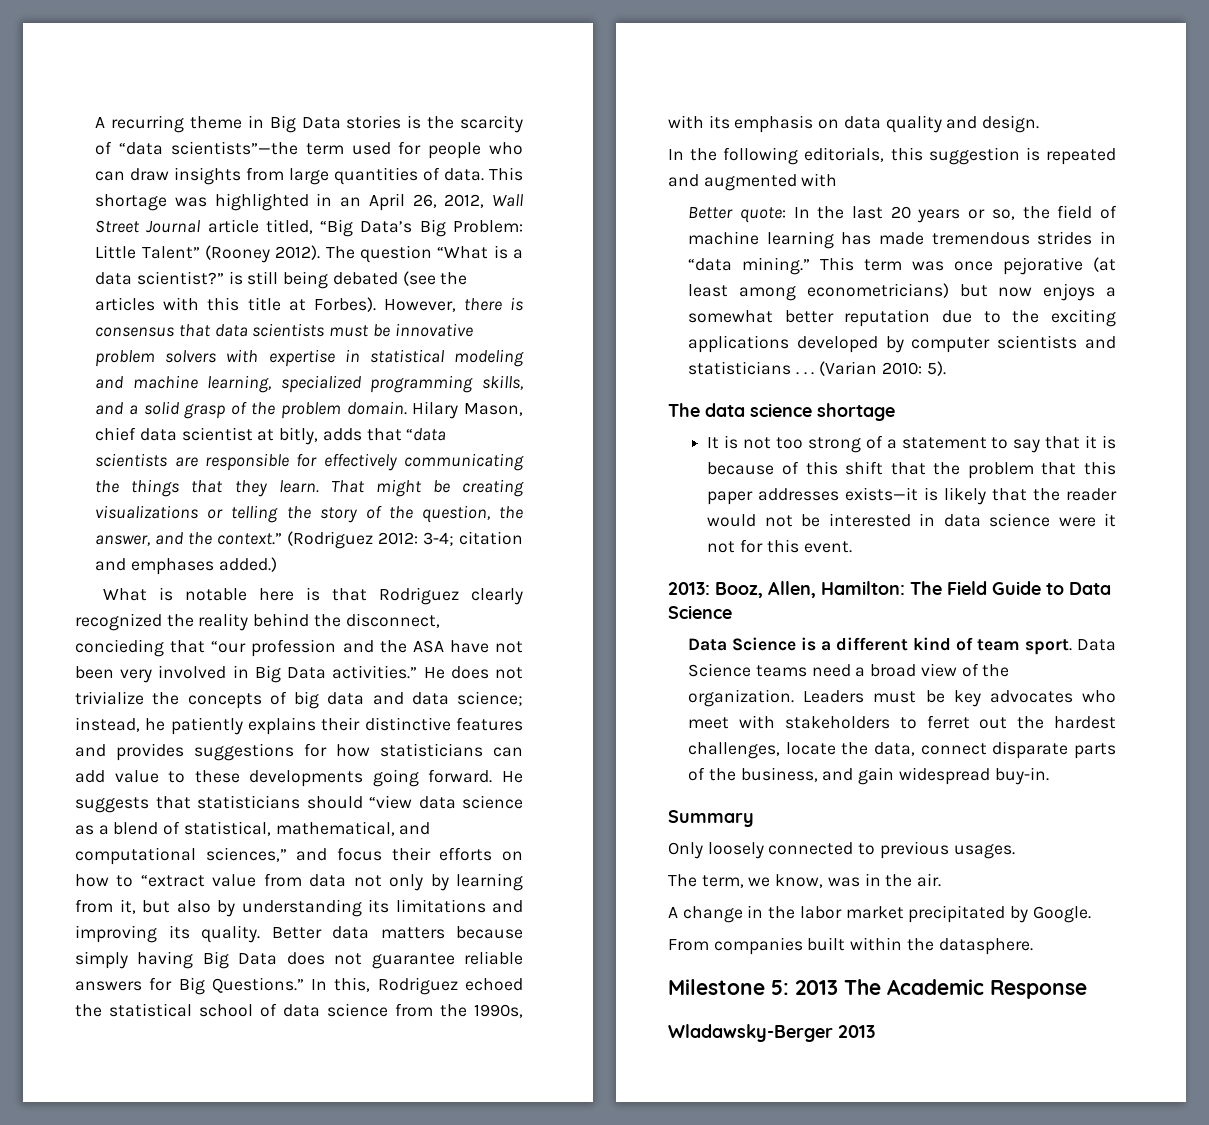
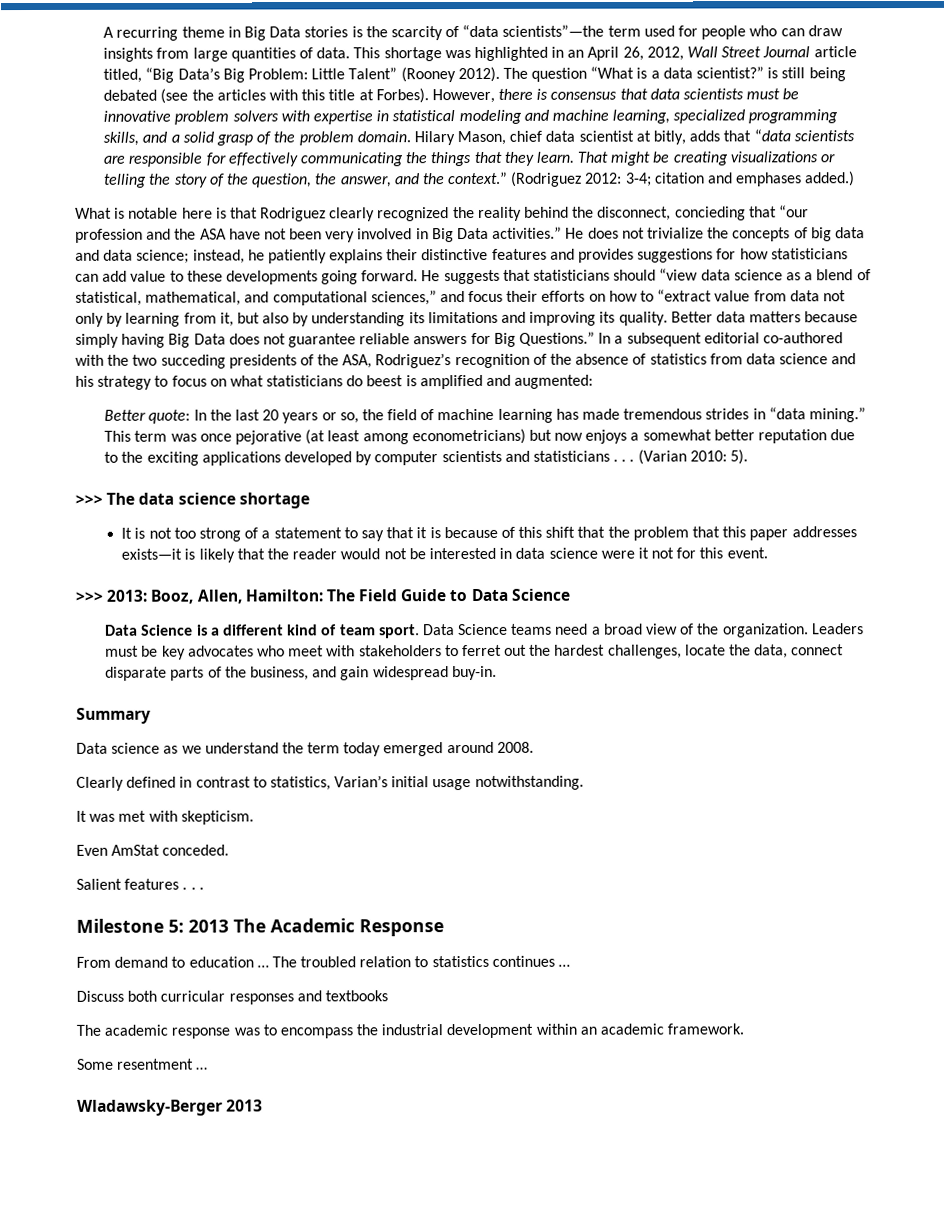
- In this, Rodriguez echoed the statistical school of data science from the 1990s, with its emphasis on data quality and design.
- In the following editorials, this suggestion is repeated and augmented with
+ In a subsequent editorial co-authored with the two succeding presidents of the ASA, Rodriguez’s recognition of the absence of statistics from data science and his strategy to focus on what statisticians do beest is amplified and augmented:
- The data science shortage
+ >>> The data science shortage
- 2013: Booz, Allen, Hamilton: The Field Guide to Data Science
+ >>> 2013: Booz, Allen, Hamilton: The Field Guide to Data Science
- Only loosely connected to previous usages.
- The term, we know, was in the air.
- A change in the labor market precipitated by Google.
- From companies built within the datasphere.
+ Data science as we understand the term today emerged around 2008.
+ Clearly defined in contrast to statistics, Varian’s initial usage notwithstanding.
+ It was met with skepticism.
+ Even AmStat conceded.
+ Salient features . . .
+ From demand to education … The troubled relation to statistics continues …
+ Discuss both curricular responses and textbooks
+ The academic response was to encompass the industrial development within an academic framework.
+ Some resentment …

